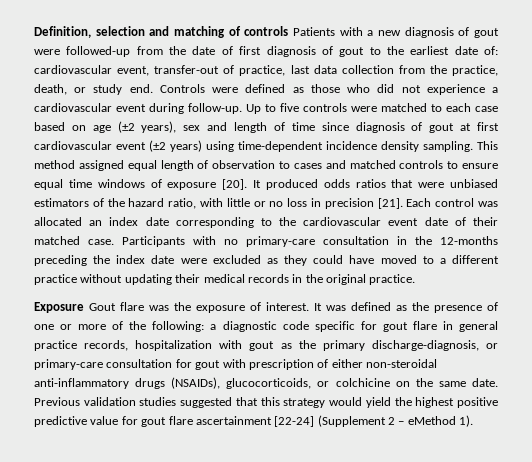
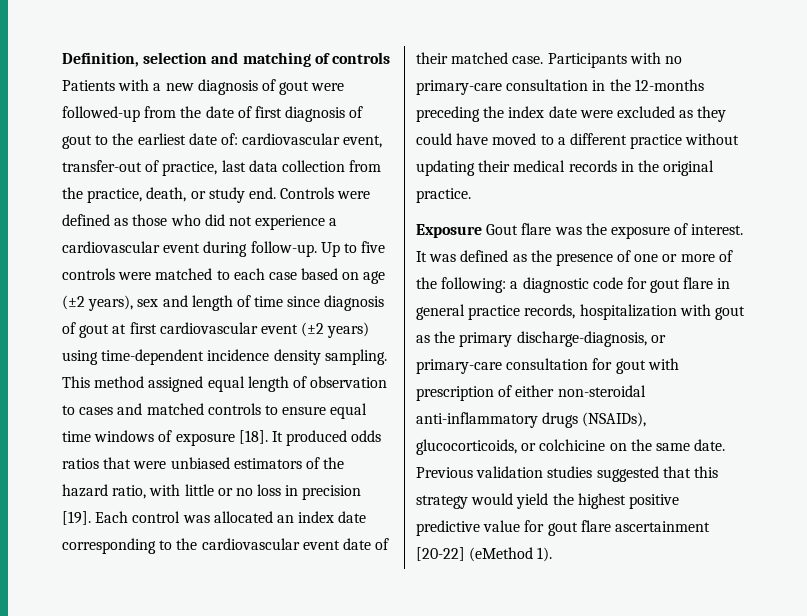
- This method assigned equal length of observation to cases and matched controls to ensure equal time windows of exposure [20].
+ This method assigned equal length of observation to cases and matched controls to ensure equal time windows of exposure [18].
- It produced odds ratios that were unbiased estimators of the hazard ratio, with little or no loss in precision [21].
+ It produced odds ratios that were unbiased estimators of the hazard ratio, with little or no loss in precision [19].
- It was defined as the presence of one or more of the following: a diagnostic code specific for gout flare in general practice records, hospitalization with gout as the primary discharge-diagnosis, or primary-care consultation for gout with prescription of either non-steroidal anti-inflammatory drugs (NSAIDs), glucocorticoids, or colchicine on the same date.
+ It was defined as the presence of one or more of the following: a diagnostic code for gout flare in general practice records, hospitalization with gout as the primary discharge-diagnosis, or primary-care consultation for gout with prescription of either non-steroidal anti-inflammatory drugs (NSAIDs), glucocorticoids, or colchicine on the same date.
- Previous validation studies suggested that this strategy would yield the highest positive predictive value for gout flare ascertainment [22-24] (Supplement 2 – eMethod 1).
+ Previous validation studies suggested that this strategy would yield the highest positive predictive value for gout flare ascertainment [20-22] (eMethod 1).

